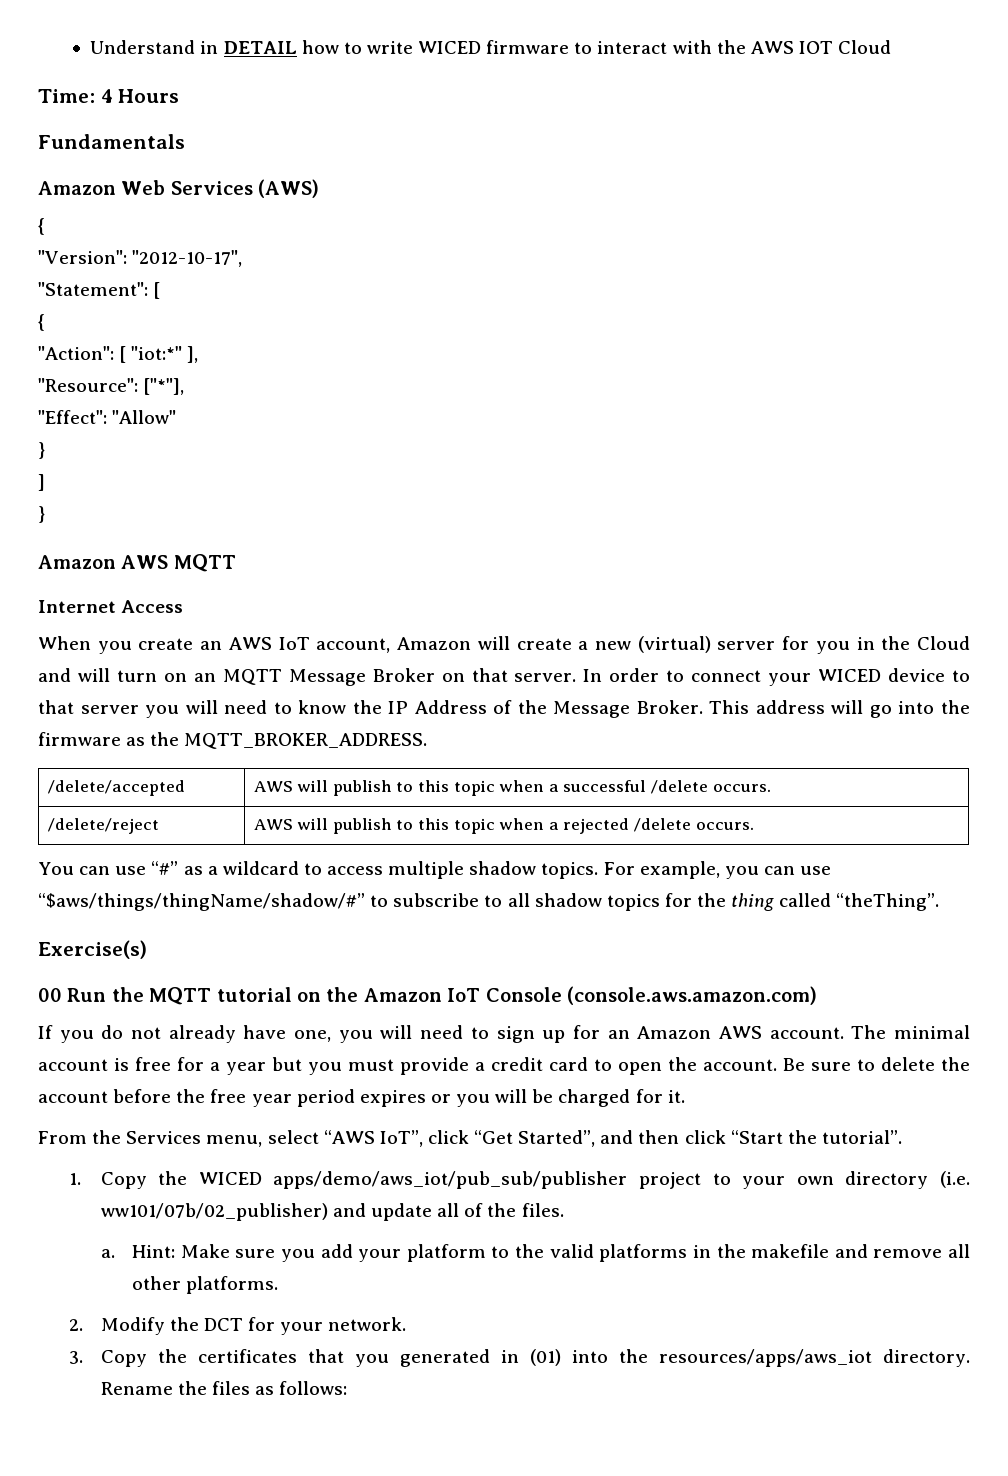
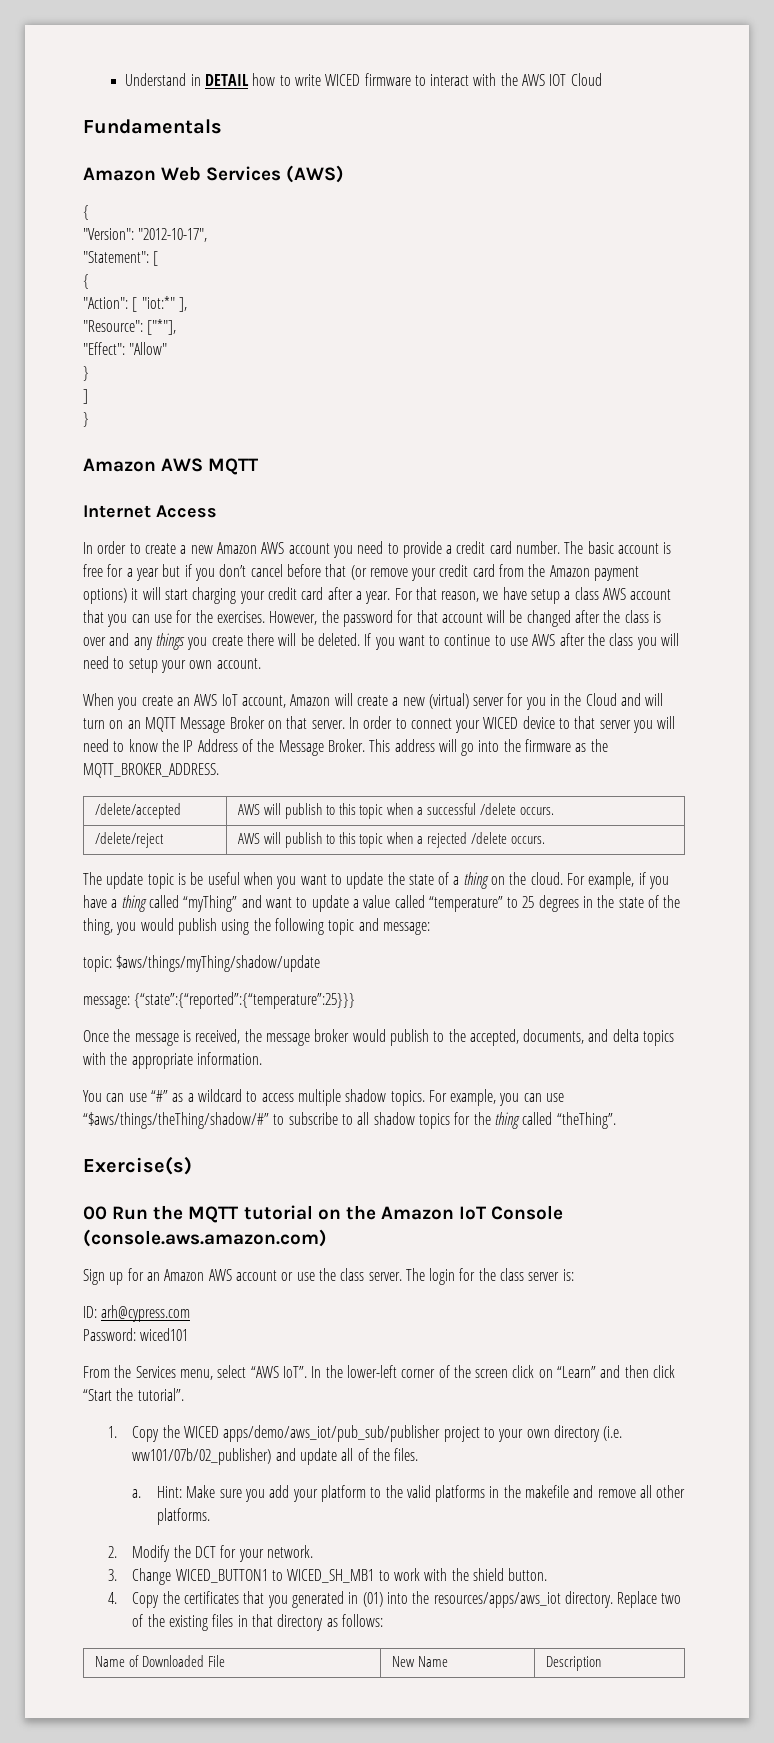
- Time: 4 Hours
+ In order to create a new Amazon AWS account you need to provide a credit card number. The basic account is free for a year but if you don’t cancel before that (or remove your credit card from the Amazon payment options) it will start charging your credit card after a year. For that reason, we have setup a class AWS account that you can use for the exercises. However, the password for that account will be changed after the class is over and any things you create there will be deleted. If you want to continue to use AWS after the class you will need to setup your own account.
+ The update topic is be useful when you want to update the state of a thing on the cloud. For example, if you have a thing called “myThing” and want to update a value called “temperature” to 25 degrees in the state of the thing, you would publish using the following topic and message:
+ topic: $aws/things/myThing/shadow/update
+ message: {“state”:{“reported”:{“temperature”:25}}}
+ Once the message is received, the message broker would publish to the accepted, documents, and delta topics with the appropriate information.
- For example, you can use “$aws/things/thingName/shadow/#” to subscribe to all shadow topics for the thing called “theThing”.
+ For example, you can use “$aws/things/theThing/shadow/#” to subscribe to all shadow topics for the thing called “theThing”.
- If you do not already have one, you will need to sign up for an Amazon AWS account. The minimal account is free for a year but you must provide a credit card to open the account. Be sure to delete the account before the free year period expires or you will be charged for it.
+ Sign up for an Amazon AWS account or use the class server. The login for the class server is:
+ ID: arh@cypress.com
+ Password: wiced101
- From the Services menu, select “AWS IoT”, click “Get Started”, and then click “Start the tutorial”.
+ From the Services menu, select “AWS IoT”. In the lower-left corner of the screen click on “Learn” and then click “Start the tutorial”.
- 3. Copy the certificates that you generated in (01) into the resources/apps/aws_iot directory.
+ 3. Change WICED_BUTTON1 to WICED_SH_MB1 to work with the shield button.
+ 4. Copy the certificates that you generated in (01) into the resources/apps/aws_iot directory.
- Rename the files as follows:
+ Replace two of the existing files in that directory as follows:
+ Name of Downloaded File | New Name | Description

